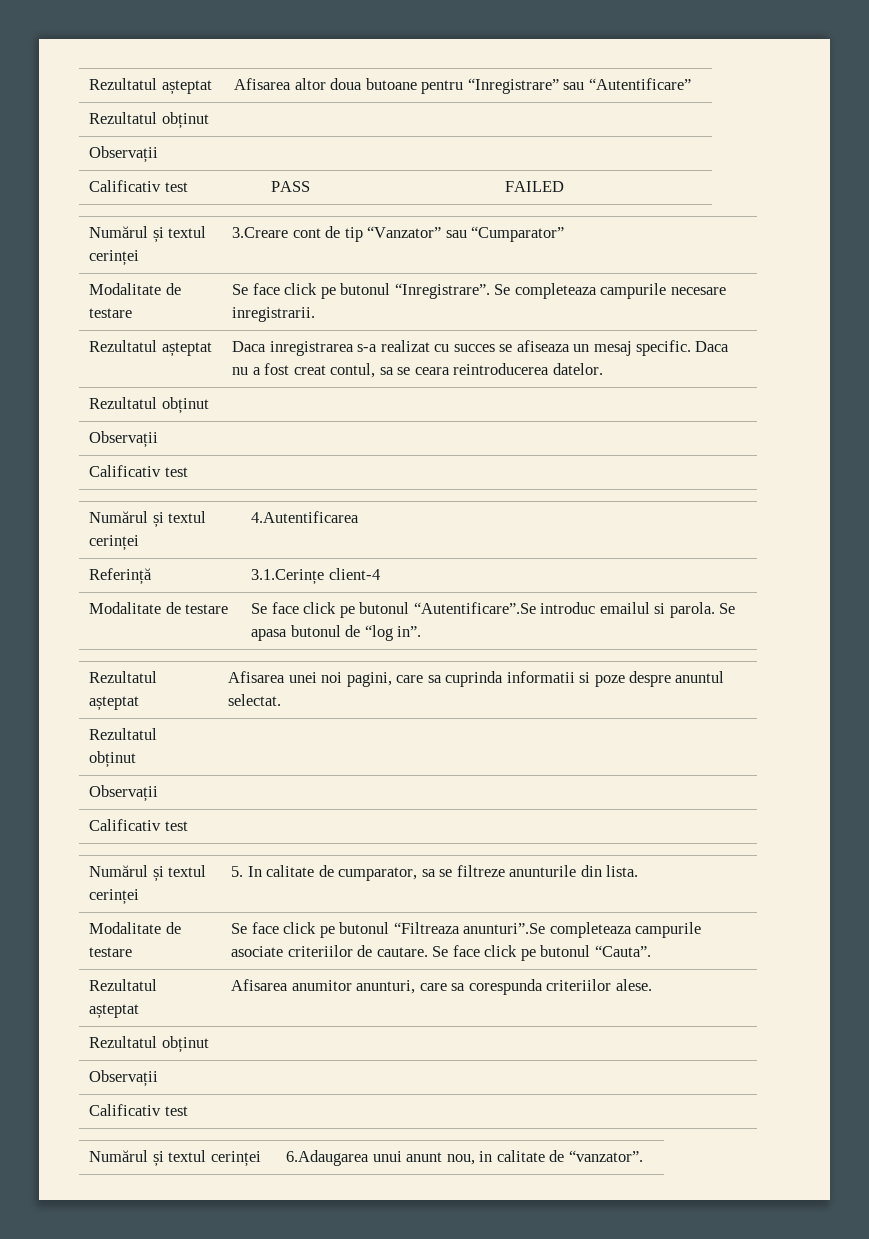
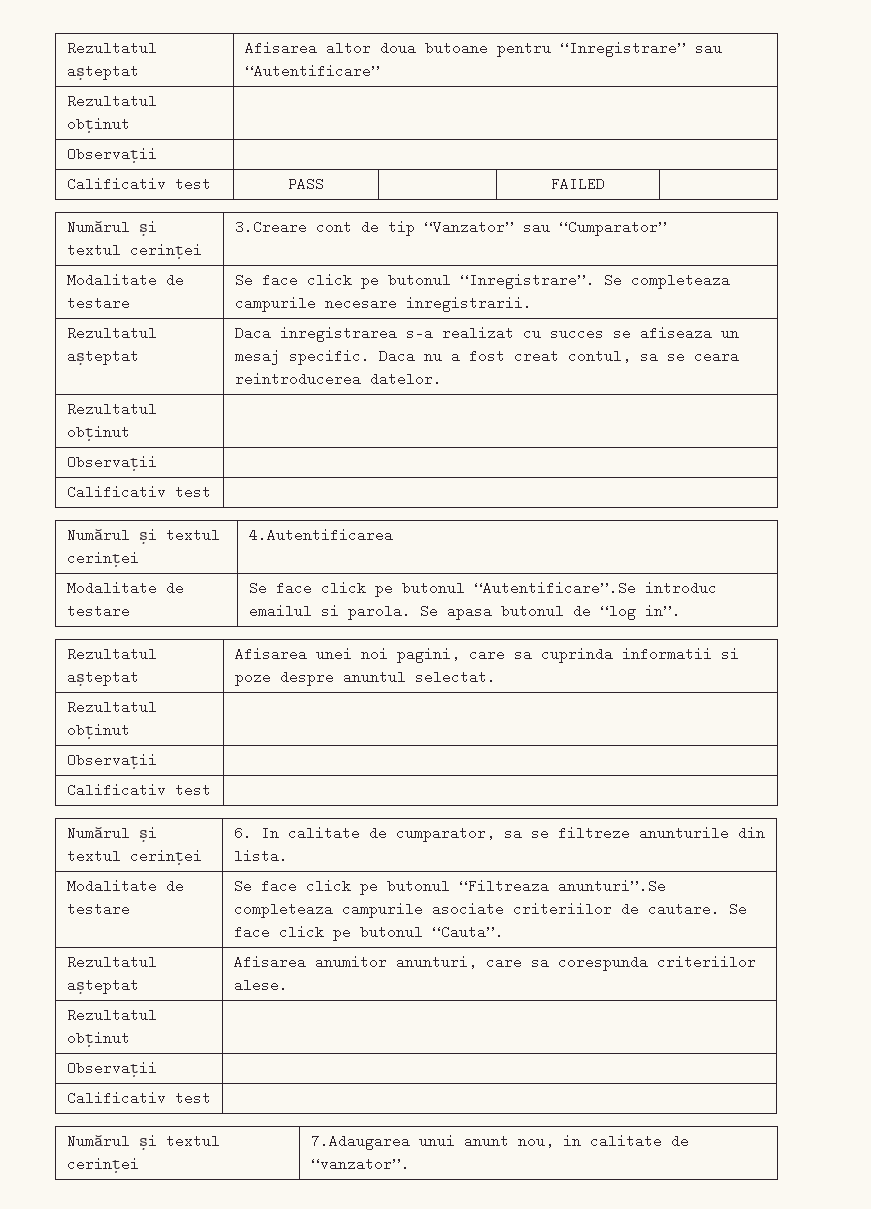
- Referință | 3.1.Cerințe client-4
- Numărul și textul cerinței | 5. In calitate de cumparator, sa se filtreze anunturile din lista.
+ Numărul și textul cerinței | 6. In calitate de cumparator, sa se filtreze anunturile din lista.
- Numărul și textul cerinței | 6.Adaugarea unui anunt nou, in calitate de “vanzator”.
+ Numărul și textul cerinței | 7.Adaugarea unui anunt nou, in calitate de “vanzator”.

